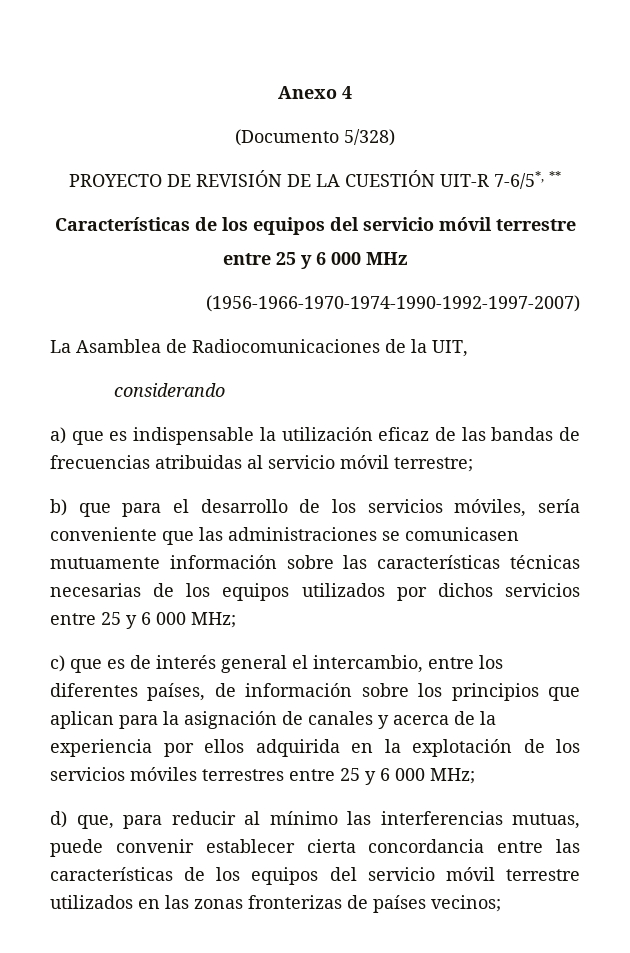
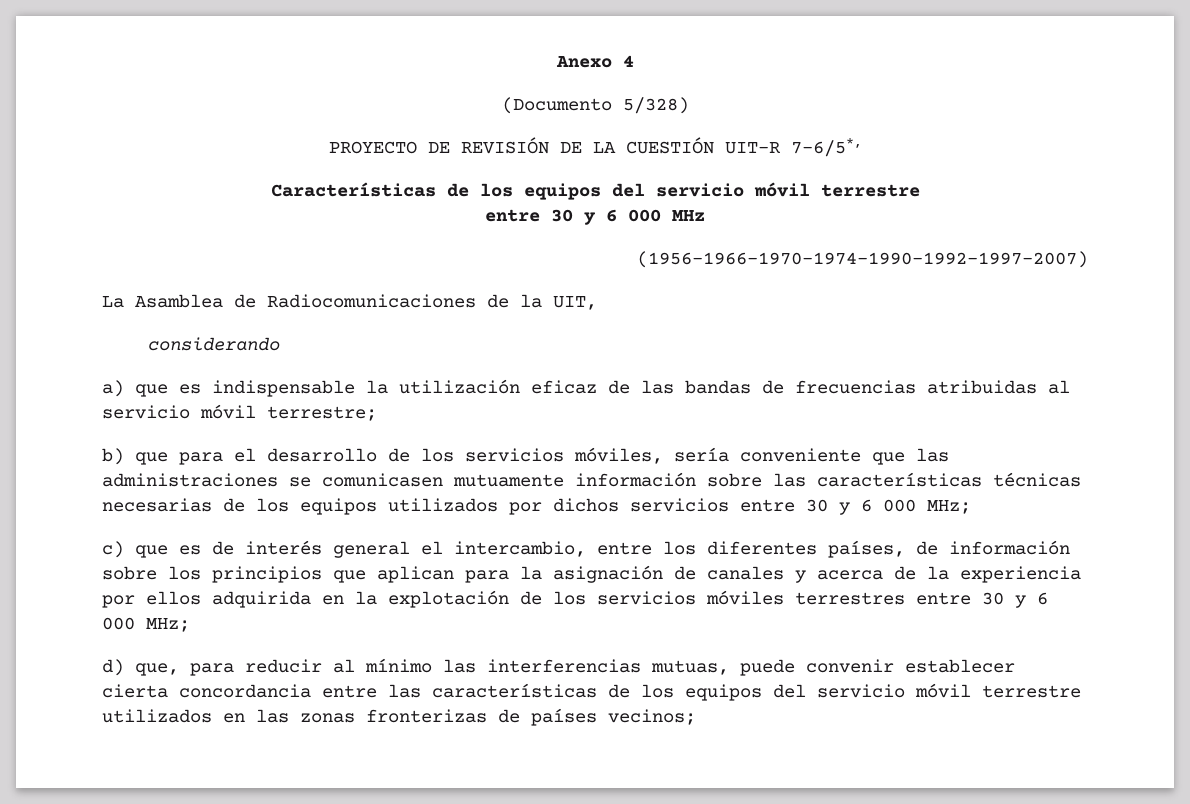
- PROYECTO DE REVISIÓN DE LA CUESTIÓN UIT-R 7-6/5*, **
+ PROYECTO DE REVISIÓN DE LA CUESTIÓN UIT-R 7-6/5*,
- entre 25 y 6 000 MHz
+ entre 30 y 6 000 MHz
- b) que para el desarrollo de los servicios móviles, sería conveniente que las administraciones se comunicasen mutuamente información sobre las características técnicas necesarias de los equipos utilizados por dichos servicios entre 25 y 6 000 MHz;
+ b) que para el desarrollo de los servicios móviles, sería conveniente que las administraciones se comunicasen mutuamente información sobre las características técnicas necesarias de los equipos utilizados por dichos servicios entre 30 y 6 000 MHz;
- c) que es de interés general el intercambio, entre los diferentes países, de información sobre los principios que aplican para la asignación de canales y acerca de la experiencia por ellos adquirida en la explotación de los servicios móviles terrestres entre 25 y 6 000 MHz;
+ c) que es de interés general el intercambio, entre los diferentes países, de información sobre los principios que aplican para la asignación de canales y acerca de la experiencia por ellos adquirida en la explotación de los servicios móviles terrestres entre 30 y 6 000 MHz;

